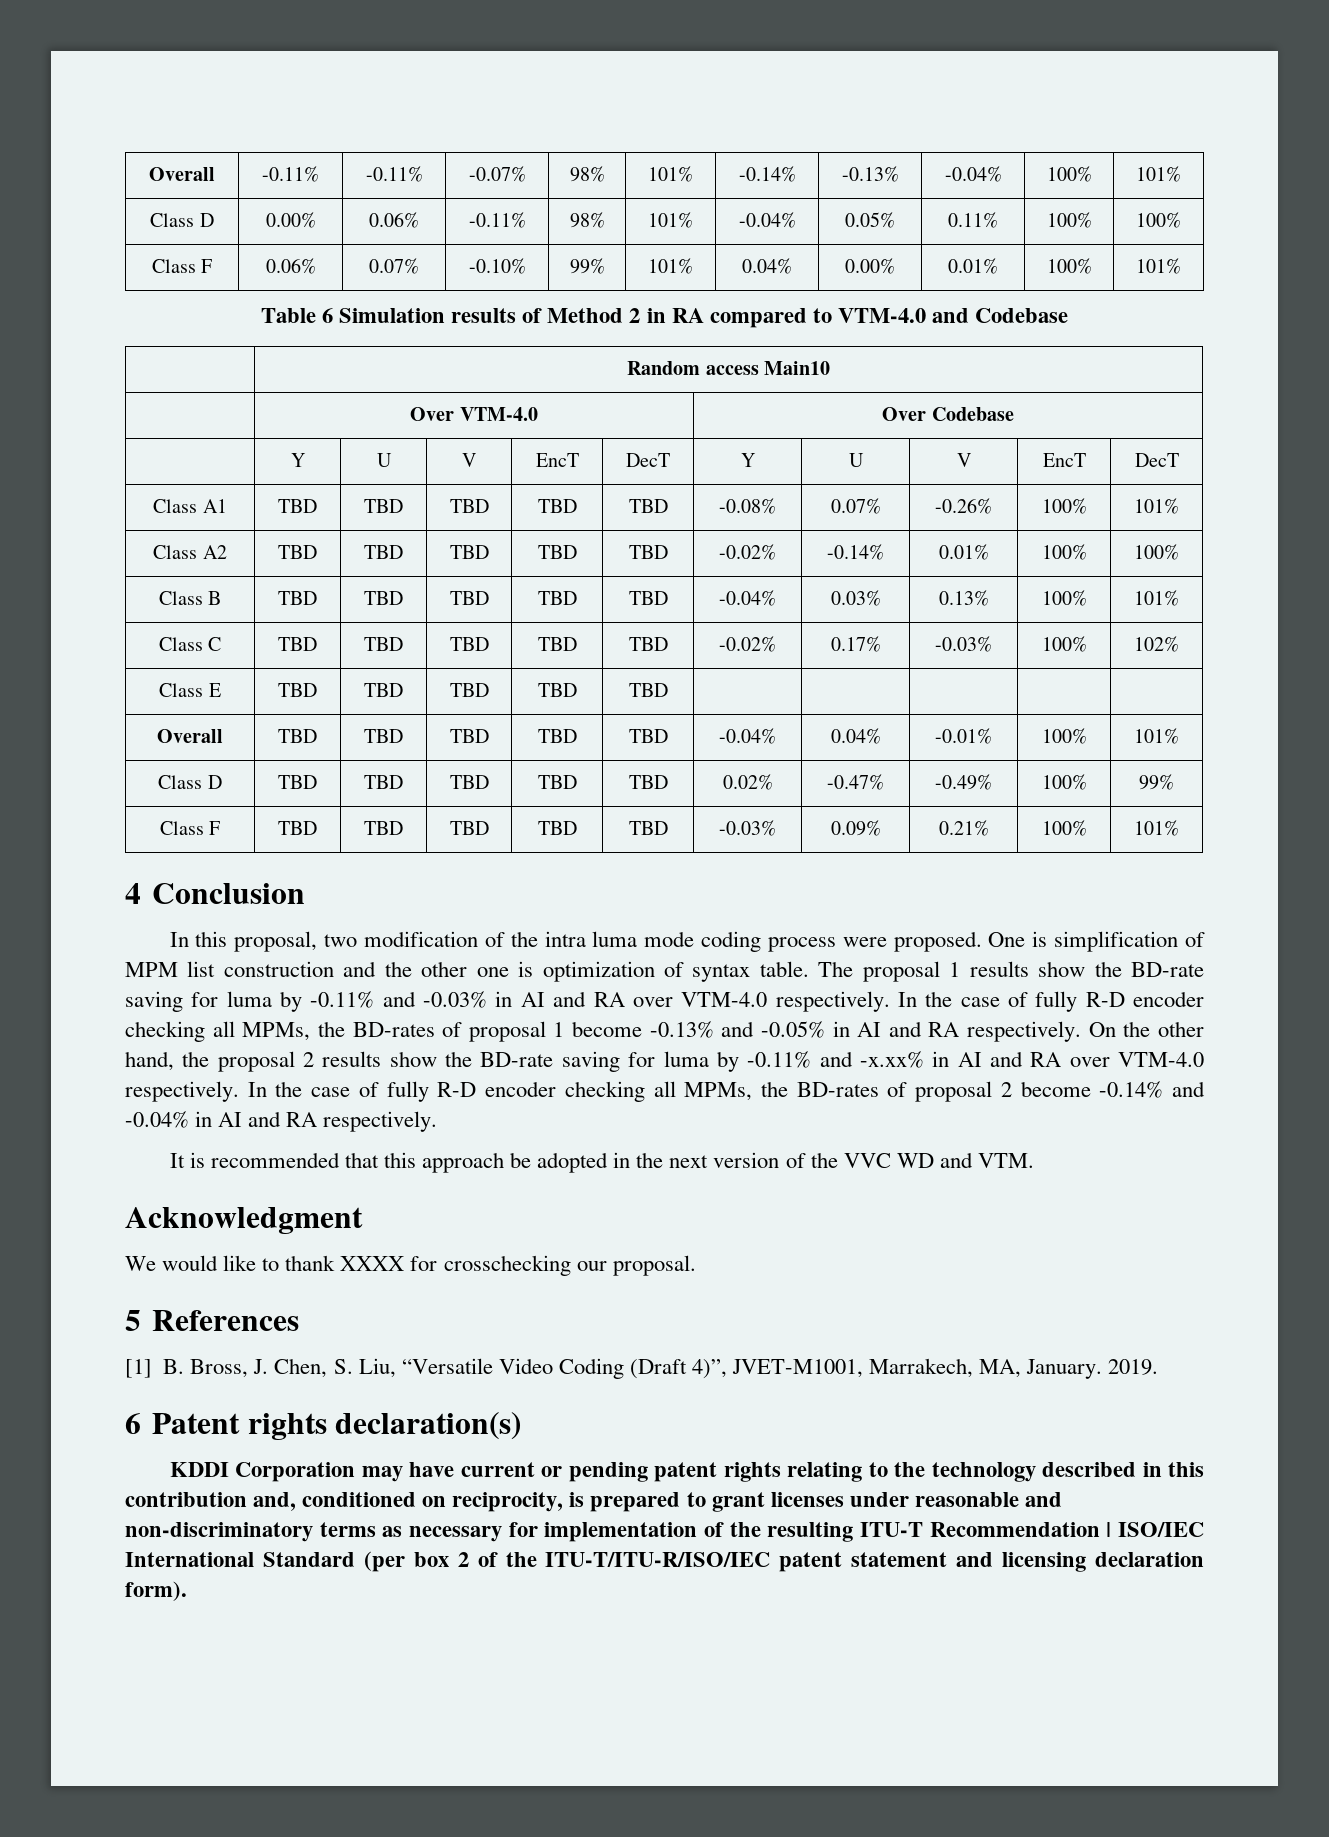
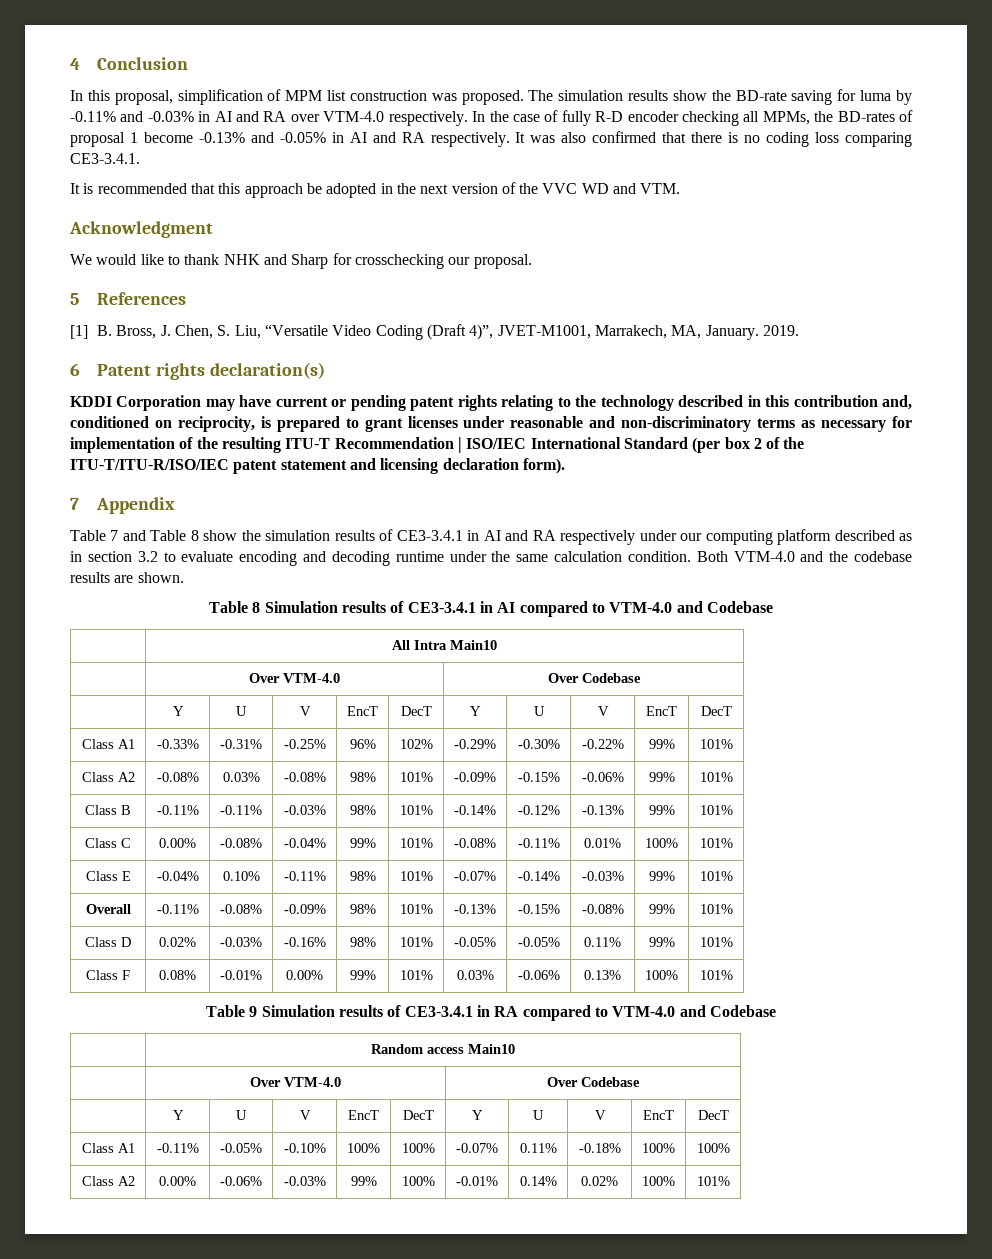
- Overall | -0.11% | -0.11% | -0.07% | 98% | 101% | -0.14% | -0.13% | -0.04% | 100% | 101%
- Class D | 0.00% | 0.06% | -0.11% | 98% | 101% | -0.04% | 0.05% | 0.11% | 100% | 100%
- Class F | 0.06% | 0.07% | -0.10% | 99% | 101% | 0.04% | 0.00% | 0.01% | 100% | 101%
- Table 6 Simulation results of Method 2 in RA compared to VTM-4.0 and Codebase
- | Random access Main10
- | Over VTM-4.0 | Over Codebase
- | Y | U | V | EncT | DecT | Y | U | V | EncT | DecT
- Class A1 | TBD | TBD | TBD | TBD | TBD | -0.08% | 0.07% | -0.26% | 100% | 101%
- Class A2 | TBD | TBD | TBD | TBD | TBD | -0.02% | -0.14% | 0.01% | 100% | 100%
- Class B | TBD | TBD | TBD | TBD | TBD | -0.04% | 0.03% | 0.13% | 100% | 101%
- Class C | TBD | TBD | TBD | TBD | TBD | -0.02% | 0.17% | -0.03% | 100% | 102%
- Class E | TBD | TBD | TBD | TBD | TBD | | | | |
- Overall | TBD | TBD | TBD | TBD | TBD | -0.04% | 0.04% | -0.01% | 100% | 101%
- Class D | TBD | TBD | TBD | TBD | TBD | 0.02% | -0.47% | -0.49% | 100% | 99%
- Class F | TBD | TBD | TBD | TBD | TBD | -0.03% | 0.09% | 0.21% | 100% | 101%
- In this proposal, two modification of the intra luma mode coding process were proposed. One is simplification of MPM list construction and the other one is optimization of syntax table. The proposal 1 results show the BD-rate saving for luma by -0.11% and -0.03% in AI and RA over VTM-4.0 respectively.
+ In this proposal, simplification of MPM list construction was proposed. The simulation results show the BD-rate saving for luma by -0.11% and -0.03% in AI and RA over VTM-4.0 respectively.
- On the other hand, the proposal 2 results show the BD-rate saving for luma by -0.11% and -x.xx% in AI and RA over VTM-4.0 respectively. In the case of fully R-D encoder checking all MPMs, the BD-rates of proposal 2 become -0.14% and -0.04% in AI and RA respectively.
+ It was also confirmed that there is no coding loss comparing CE3-3.4.1.
- We would like to thank XXXX for crosschecking our proposal.
+ We would like to thank NHK and Sharp for crosschecking our proposal.
+ 7 Appendix
+ Table 7 and Table 8 show the simulation results of CE3-3.4.1 in AI and RA respectively under our computing platform described as in section 3.2 to evaluate encoding and decoding runtime under the same calculation condition. Both VTM-4.0 and the codebase results are shown.
+ Table 8 Simulation results of CE3-3.4.1 in AI compared to VTM-4.0 and Codebase
+ | All Intra Main10
+ | Over VTM-4.0 | Over Codebase
+ | Y | U | V | EncT | DecT | Y | U | V | EncT | DecT
+ Class A1 | -0.33% | -0.31% | -0.25% | 96% | 102% | -0.29% | -0.30% | -0.22% | 99% | 101%
+ Class A2 | -0.08% | 0.03% | -0.08% | 98% | 101% | -0.09% | -0.15% | -0.06% | 99% | 101%
+ Class B | -0.11% | -0.11% | -0.03% | 98% | 101% | -0.14% | -0.12% | -0.13% | 99% | 101%
+ Class C | 0.00% | -0.08% | -0.04% | 99% | 101% | -0.08% | -0.11% | 0.01% | 100% | 101%
+ Class E | -0.04% | 0.10% | -0.11% | 98% | 101% | -0.07% | -0.14% | -0.03% | 99% | 101%
+ Overall | -0.11% | -0.08% | -0.09% | 98% | 101% | -0.13% | -0.15% | -0.08% | 99% | 101%
+ Class D | 0.02% | -0.03% | -0.16% | 98% | 101% | -0.05% | -0.05% | 0.11% | 99% | 101%
+ Class F | 0.08% | -0.01% | 0.00% | 99% | 101% | 0.03% | -0.06% | 0.13% | 100% | 101%
+ Table 9 Simulation results of CE3-3.4.1 in RA compared to VTM-4.0 and Codebase
+ | Random access Main10
+ | Over VTM-4.0 | Over Codebase
+ | Y | U | V | EncT | DecT | Y | U | V | EncT | DecT
+ Class A1 | -0.11% | -0.05% | -0.10% | 100% | 100% | -0.07% | 0.11% | -0.18% | 100% | 100%
+ Class A2 | 0.00% | -0.06% | -0.03% | 99% | 100% | -0.01% | 0.14% | 0.02% | 100% | 101%

